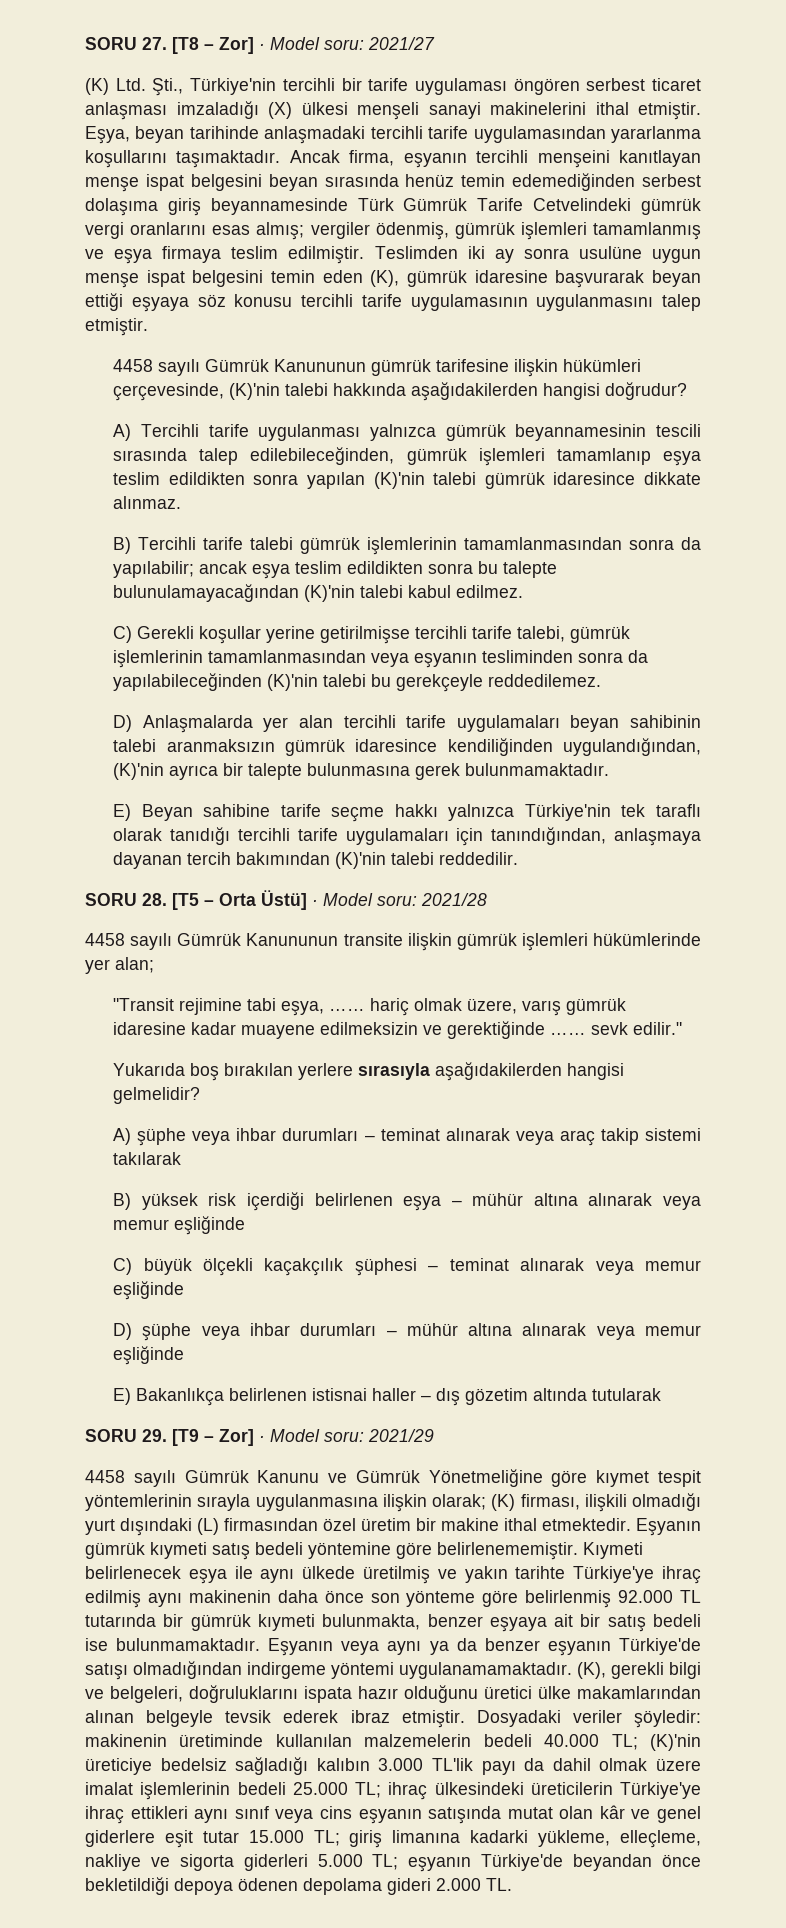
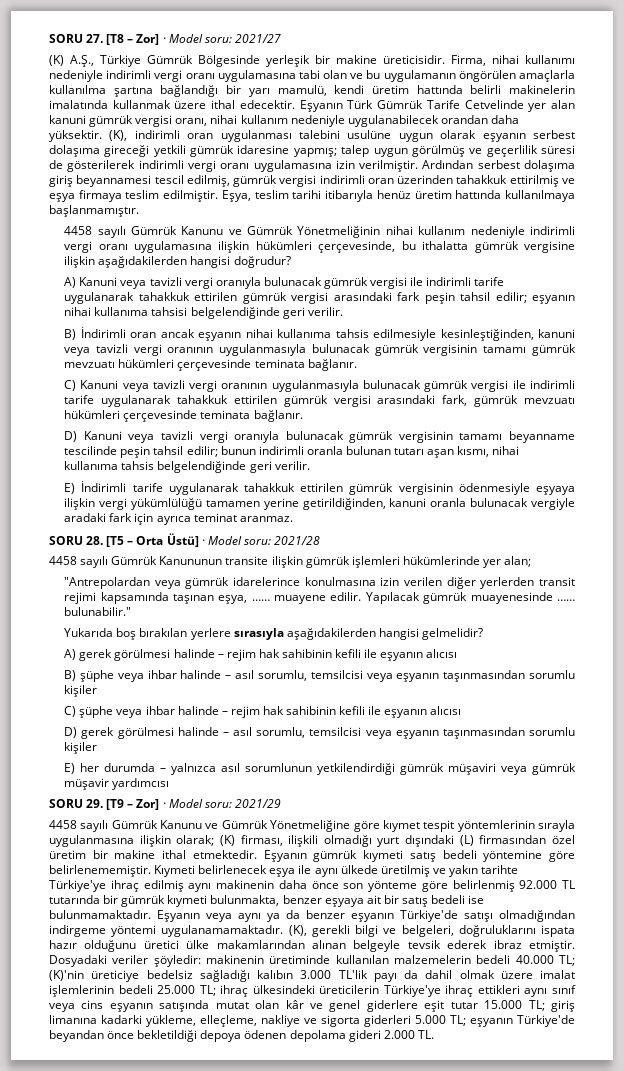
- (K) Ltd. Şti., Türkiye'nin tercihli bir tarife uygulaması öngören serbest ticaret anlaşması imzaladığı (X) ülkesi menşeli sanayi makinelerini ithal etmiştir. Eşya, beyan tarihinde anlaşmadaki tercihli tarife uygulamasından yararlanma koşullarını taşımaktadır. Ancak firma, eşyanın tercihli menşeini kanıtlayan menşe ispat belgesini beyan sırasında henüz temin edemediğinden serbest dolaşıma giriş beyannamesinde Türk Gümrük Tarife Cetvelindeki gümrük vergi oranlarını esas almış; vergiler ödenmiş, gümrük işlemleri tamamlanmış ve eşya firmaya teslim edilmiştir.
+ (K) A.Ş., Türkiye Gümrük Bölgesinde yerleşik bir makine üreticisidir. Firma, nihai kullanımı nedeniyle indirimli vergi oranı uygulamasına tabi olan ve bu uygulamanın öngörülen amaçlarla kullanılma şartına bağlandığı bir yarı mamulü, kendi üretim hattında belirli makinelerin imalatında kullanmak üzere ithal edecektir. Eşyanın Türk Gümrük Tarife Cetvelinde yer alan kanuni gümrük vergisi oranı, nihai kullanım nedeniyle uygulanabilecek orandan daha yüksektir. (K), indirimli oran uygulanması talebini usulüne uygun olarak eşyanın serbest dolaşıma gireceği yetkili gümrük idaresine yapmış; talep uygun görülmüş ve geçerlilik süresi de gösterilerek indirimli vergi oranı uygulamasına izin verilmiştir. Ardından serbest dolaşıma giriş beyannamesi tescil edilmiş, gümrük vergisi indirimli oran üzerinden tahakkuk ettirilmiş ve eşya firmaya teslim edilmiştir.
- Teslimden iki ay sonra usulüne uygun menşe ispat belgesini temin eden (K), gümrük idaresine başvurarak beyan ettiği eşyaya söz konusu tercihli tarife uygulamasının uygulanmasını talep etmiştir.
- 4458 sayılı Gümrük Kanununun gümrük tarifesine ilişkin hükümleri çerçevesinde, (K)'nin talebi hakkında aşağıdakilerden hangisi doğrudur?
- A) Tercihli tarife uygulanması yalnızca gümrük beyannamesinin tescili sırasında talep edilebileceğinden, gümrük işlemleri tamamlanıp eşya teslim edildikten sonra yapılan (K)'nin talebi gümrük idaresince dikkate alınmaz.
- B) Tercihli tarife talebi gümrük işlemlerinin tamamlanmasından sonra da yapılabilir; ancak eşya teslim edildikten sonra bu talepte bulunulamayacağından (K)'nin talebi kabul edilmez.
- C) Gerekli koşullar yerine getirilmişse tercihli tarife talebi, gümrük işlemlerinin tamamlanmasından veya eşyanın tesliminden sonra da yapılabileceğinden (K)'nin talebi bu gerekçeyle reddedilemez.
- D) Anlaşmalarda yer alan tercihli tarife uygulamaları beyan sahibinin talebi aranmaksızın gümrük idaresince kendiliğinden uygulandığından, (K)'nin ayrıca bir talepte bulunmasına gerek bulunmamaktadır.
- E) Beyan sahibine tarife seçme hakkı yalnızca Türkiye'nin tek taraflı olarak tanıdığı tercihli tarife uygulamaları için tanındığından, anlaşmaya dayanan tercih bakımından (K)'nin talebi reddedilir.
+ Eşya, teslim tarihi itibarıyla henüz üretim hattında kullanılmaya başlanmamıştır.
+ 4458 sayılı Gümrük Kanunu ve Gümrük Yönetmeliğinin nihai kullanım nedeniyle indirimli vergi oranı uygulamasına ilişkin hükümleri çerçevesinde, bu ithalatta gümrük vergisine ilişkin aşağıdakilerden hangisi doğrudur?
+ A) Kanuni veya tavizli vergi oranıyla bulunacak gümrük vergisi ile indirimli tarife uygulanarak tahakkuk ettirilen gümrük vergisi arasındaki fark peşin tahsil edilir; eşyanın nihai kullanıma tahsisi belgelendiğinde geri verilir.
+ B) İndirimli oran ancak eşyanın nihai kullanıma tahsis edilmesiyle kesinleştiğinden, kanuni veya tavizli vergi oranının uygulanmasıyla bulunacak gümrük vergisinin tamamı gümrük mevzuatı hükümleri çerçevesinde teminata bağlanır.
+ C) Kanuni veya tavizli vergi oranının uygulanmasıyla bulunacak gümrük vergisi ile indirimli tarife uygulanarak tahakkuk ettirilen gümrük vergisi arasındaki fark, gümrük mevzuatı hükümleri çerçevesinde teminata bağlanır.
+ D) Kanuni veya tavizli vergi oranıyla bulunacak gümrük vergisinin tamamı beyanname tescilinde peşin tahsil edilir; bunun indirimli oranla bulunan tutarı aşan kısmı, nihai kullanıma tahsis belgelendiğinde geri verilir.
+ E) İndirimli tarife uygulanarak tahakkuk ettirilen gümrük vergisinin ödenmesiyle eşyaya ilişkin vergi yükümlülüğü tamamen yerine getirildiğinden, kanuni oranla bulunacak vergiyle aradaki fark için ayrıca teminat aranmaz.
- "Transit rejimine tabi eşya, …… hariç olmak üzere, varış gümrük idaresine kadar muayene edilmeksizin ve gerektiğinde …… sevk edilir."
+ "Antrepolardan veya gümrük idarelerince konulmasına izin verilen diğer yerlerden transit rejimi kapsamında taşınan eşya, …… muayene edilir. Yapılacak gümrük muayenesinde …… bulunabilir."
- A) şüphe veya ihbar durumları – teminat alınarak veya araç takip sistemi takılarak
- B) yüksek risk içerdiği belirlenen eşya – mühür altına alınarak veya memur eşliğinde
- C) büyük ölçekli kaçakçılık şüphesi – teminat alınarak veya memur eşliğinde
- D) şüphe veya ihbar durumları – mühür altına alınarak veya memur eşliğinde
- E) Bakanlıkça belirlenen istisnai haller – dış gözetim altında tutularak
+ A) gerek görülmesi halinde – rejim hak sahibinin kefili ile eşyanın alıcısı
+ B) şüphe veya ihbar halinde – asıl sorumlu, temsilcisi veya eşyanın taşınmasından sorumlu kişiler
+ C) şüphe veya ihbar halinde – rejim hak sahibinin kefili ile eşyanın alıcısı
+ D) gerek görülmesi halinde – asıl sorumlu, temsilcisi veya eşyanın taşınmasından sorumlu kişiler
+ E) her durumda – yalnızca asıl sorumlunun yetkilendirdiği gümrük müşaviri veya gümrük müşavir yardımcısı

